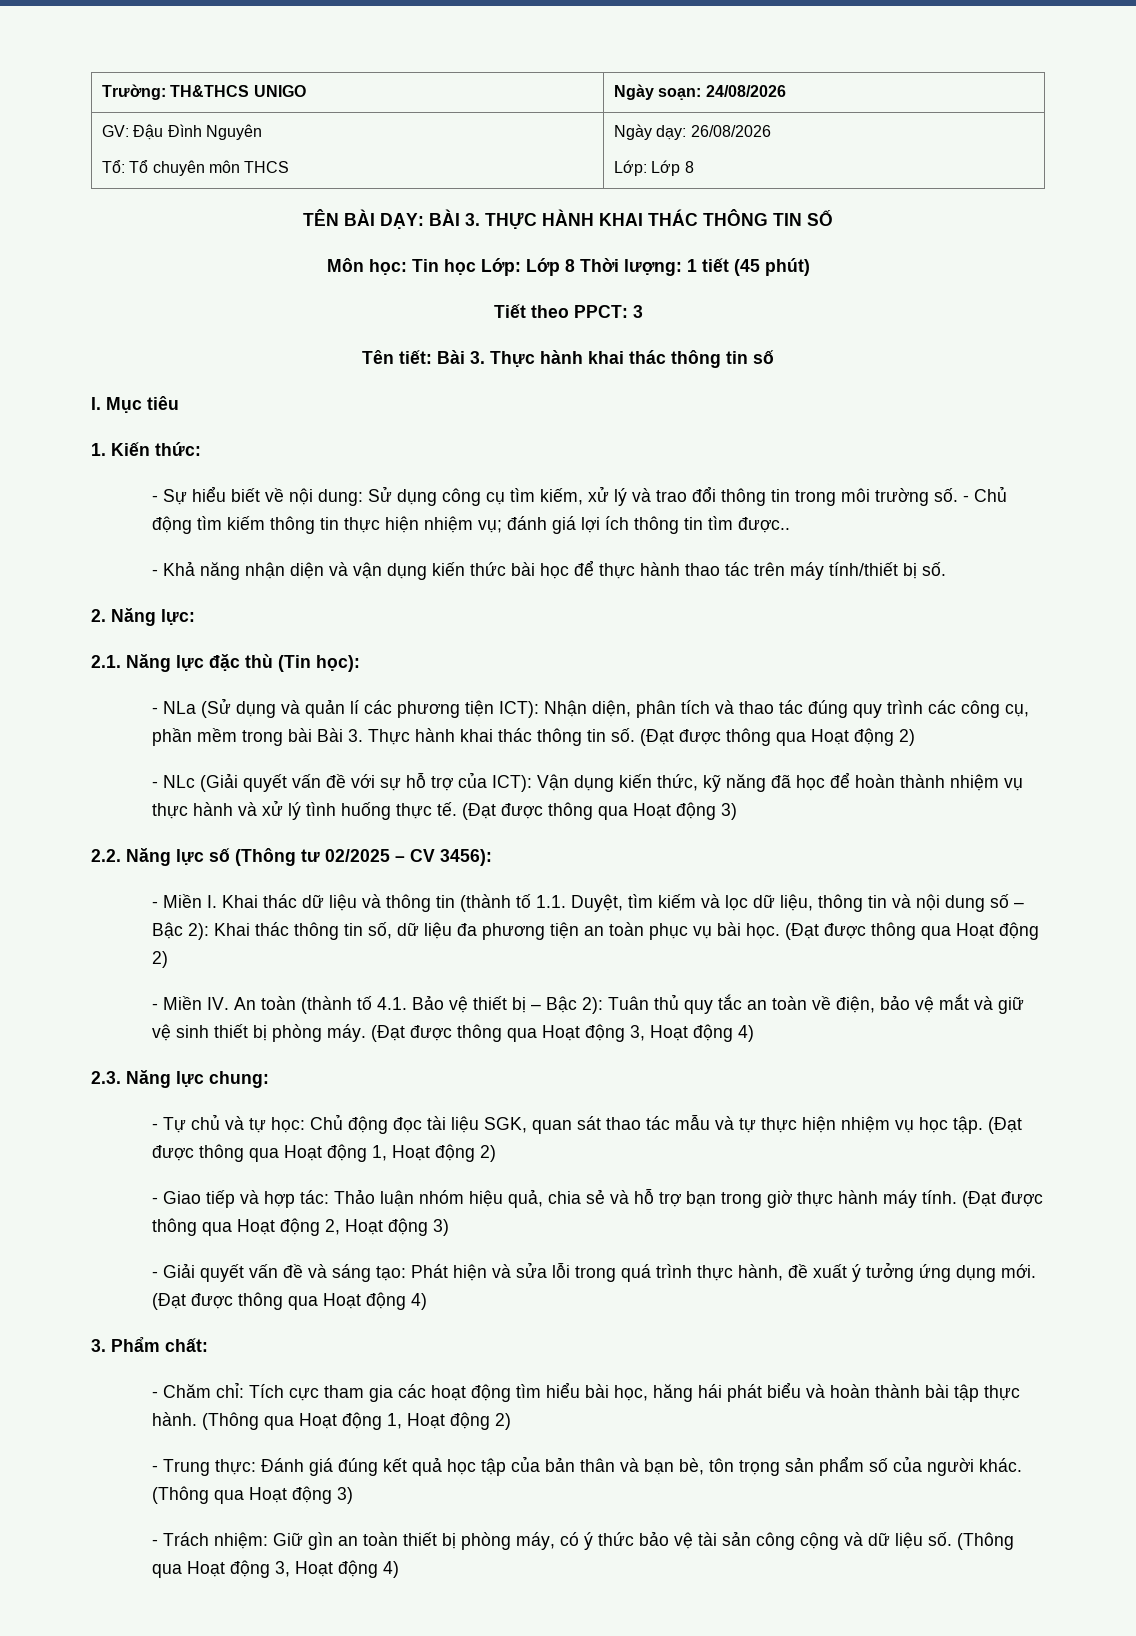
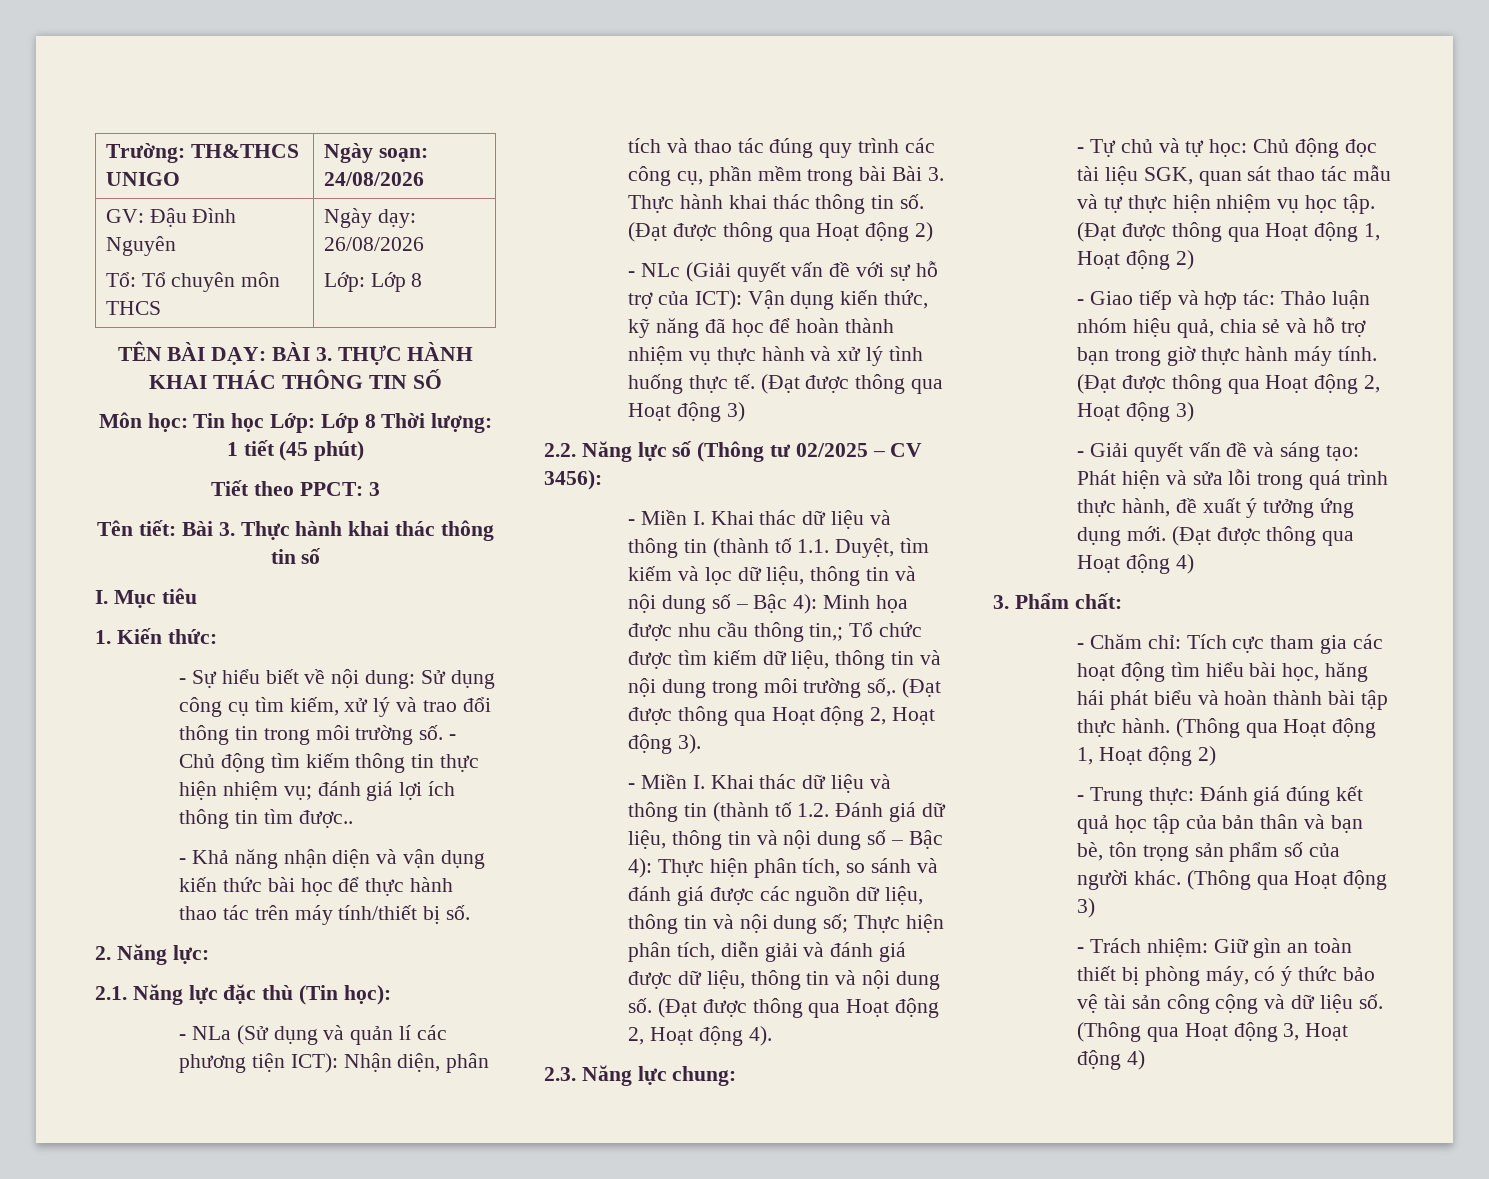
- - Miền I. Khai thác dữ liệu và thông tin (thành tố 1.1. Duyệt, tìm kiếm và lọc dữ liệu, thông tin và nội dung số – Bậc 2): Khai thác thông tin số, dữ liệu đa phương tiện an toàn phục vụ bài học. (Đạt được thông qua Hoạt động 2)
- - Miền IV. An toàn (thành tố 4.1. Bảo vệ thiết bị – Bậc 2): Tuân thủ quy tắc an toàn về điện, bảo vệ mắt và giữ vệ sinh thiết bị phòng máy. (Đạt được thông qua Hoạt động 3, Hoạt động 4)
+ - Miền I. Khai thác dữ liệu và thông tin (thành tố 1.1. Duyệt, tìm kiếm và lọc dữ liệu, thông tin và nội dung số – Bậc 4): Minh họa được nhu cầu thông tin,; Tổ chức được tìm kiếm dữ liệu, thông tin và nội dung trong môi trường số,. (Đạt được thông qua Hoạt động 2, Hoạt động 3).
+ - Miền I. Khai thác dữ liệu và thông tin (thành tố 1.2. Đánh giá dữ liệu, thông tin và nội dung số – Bậc 4): Thực hiện phân tích, so sánh và đánh giá được các nguồn dữ liệu, thông tin và nội dung số; Thực hiện phân tích, diễn giải và đánh giá được dữ liệu, thông tin và nội dung số. (Đạt được thông qua Hoạt động 2, Hoạt động 4).

